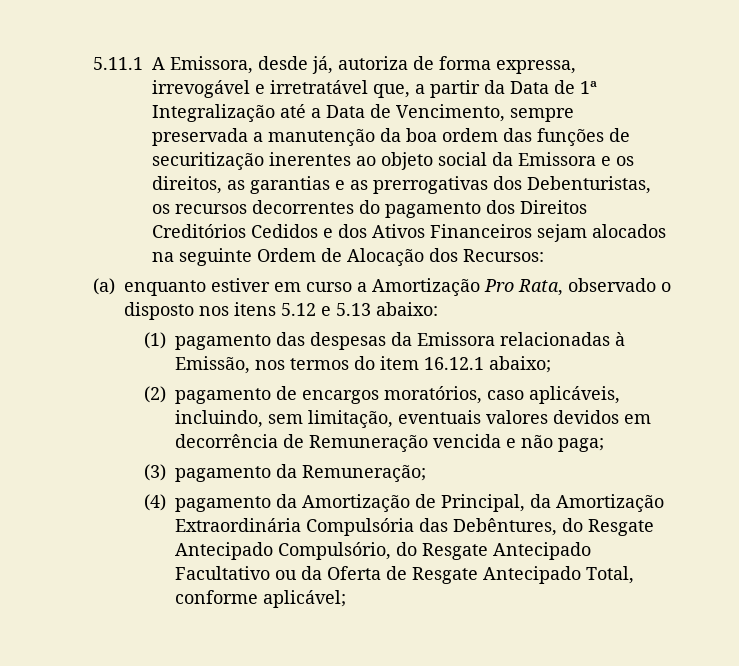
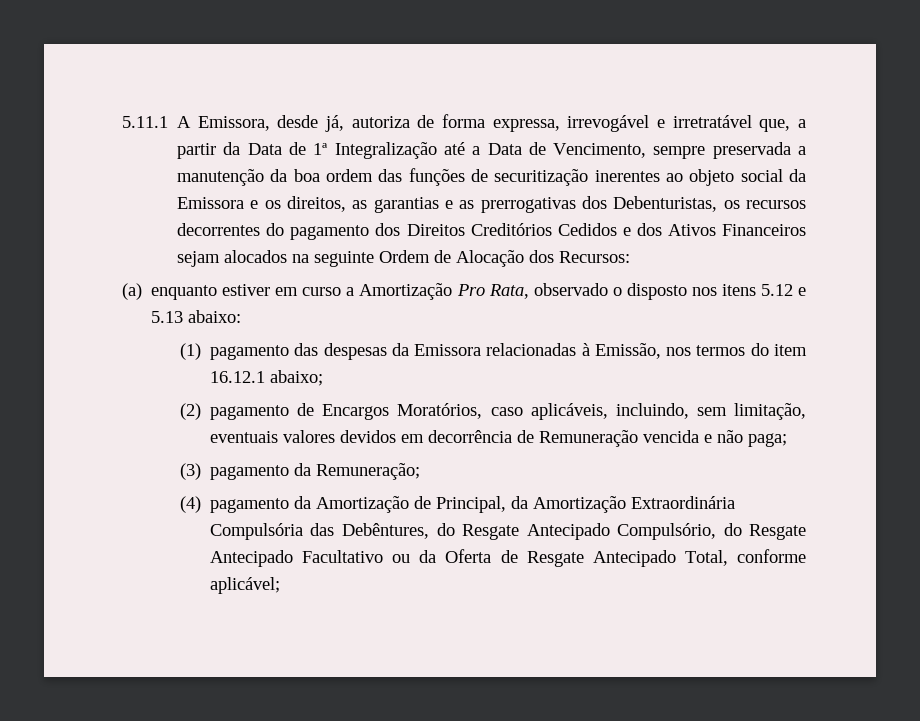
- (2) pagamento de encargos moratórios, caso aplicáveis, incluindo, sem limitação, eventuais valores devidos em decorrência de Remuneração vencida e não paga;
+ (2) pagamento de Encargos Moratórios, caso aplicáveis, incluindo, sem limitação, eventuais valores devidos em decorrência de Remuneração vencida e não paga;

